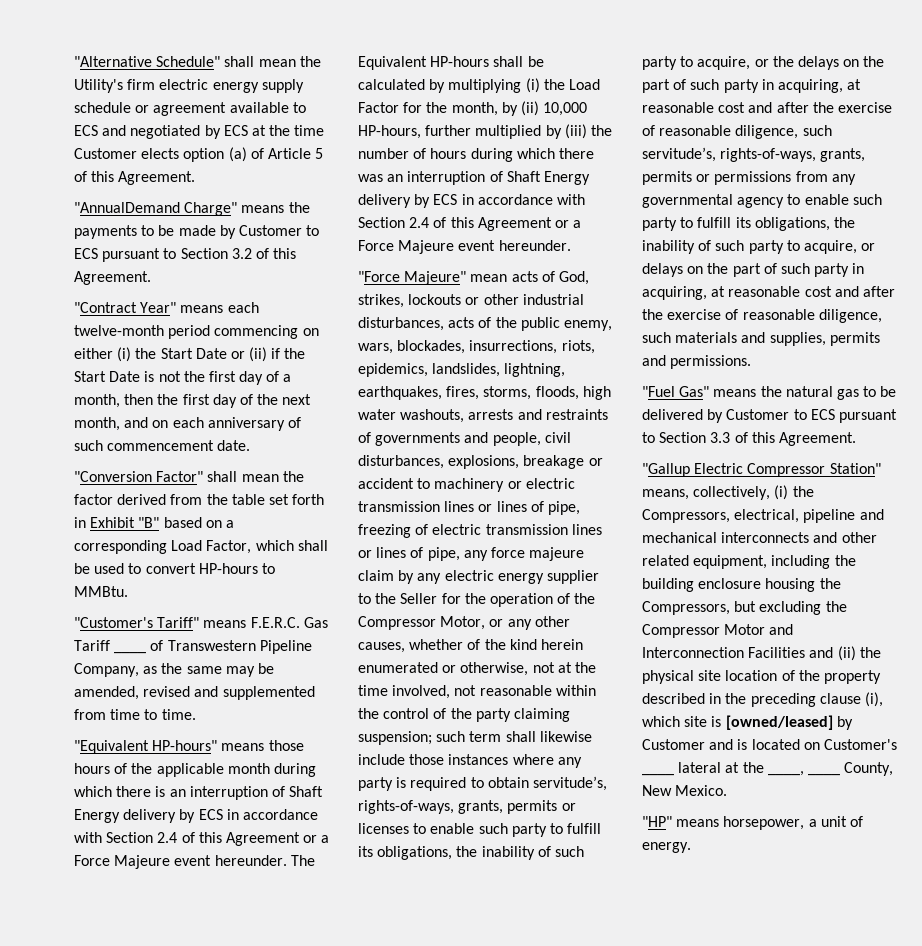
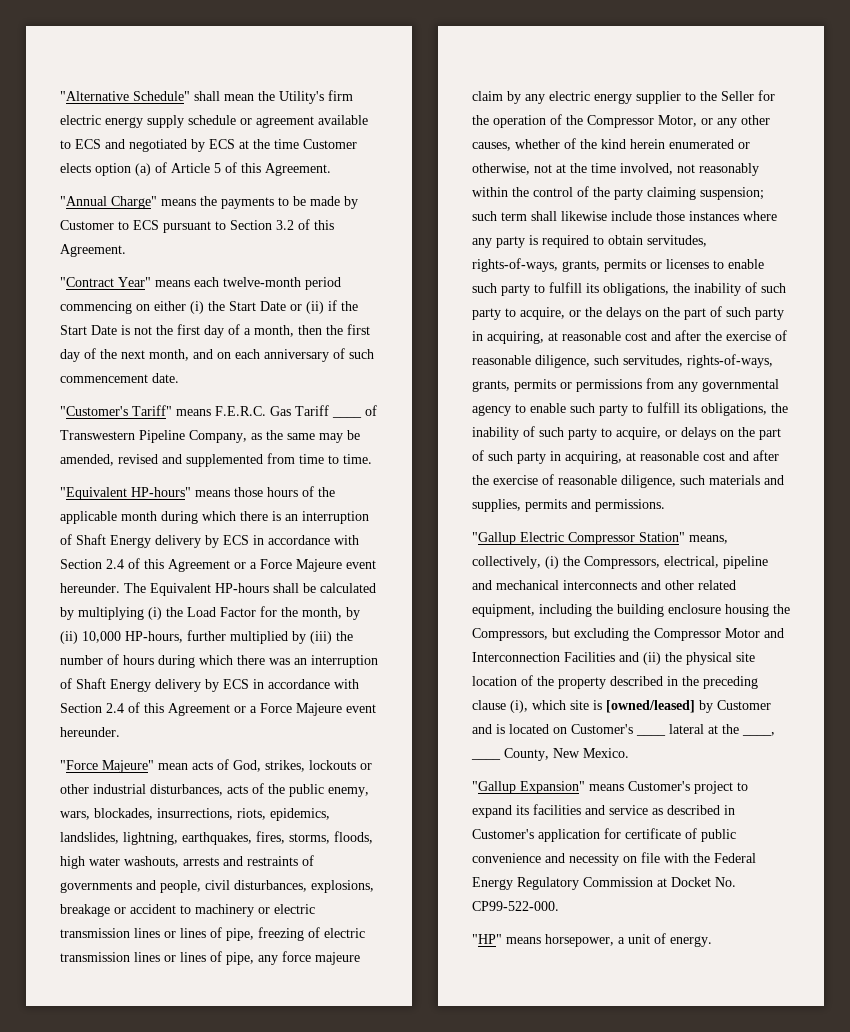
- "AnnualDemand Charge" means the payments to be made by Customer to ECS pursuant to Section 3.2 of this Agreement.
+ "Annual Charge" means the payments to be made by Customer to ECS pursuant to Section 3.2 of this Agreement.
- "Conversion Factor" shall mean the factor derived from the table set forth in Exhibit "B" based on a corresponding Load Factor, which shall be used to convert HP-hours to MMBtu.
- "Force Majeure" mean acts of God, strikes, lockouts or other industrial disturbances, acts of the public enemy, wars, blockades, insurrections, riots, epidemics, landslides, lightning, earthquakes, fires, storms, floods, high water washouts, arrests and restraints of governments and people, civil disturbances, explosions, breakage or accident to machinery or electric transmission lines or lines of pipe, freezing of electric transmission lines or lines of pipe, any force majeure claim by any electric energy supplier to the Seller for the operation of the Compressor Motor, or any other causes, whether of the kind herein enumerated or otherwise, not at the time involved, not reasonable within the control of the party claiming suspension;
+ "Force Majeure" mean acts of God, strikes, lockouts or other industrial disturbances, acts of the public enemy, wars, blockades, insurrections, riots, epidemics, landslides, lightning, earthquakes, fires, storms, floods, high water washouts, arrests and restraints of governments and people, civil disturbances, explosions, breakage or accident to machinery or electric transmission lines or lines of pipe, freezing of electric transmission lines or lines of pipe, any force majeure claim by any electric energy supplier to the Seller for the operation of the Compressor Motor, or any other causes, whether of the kind herein enumerated or otherwise, not at the time involved, not reasonably within the control of the party claiming suspension;
- such term shall likewise include those instances where any party is required to obtain servitude’s, rights-of-ways, grants, permits or licenses to enable such party to fulfill its obligations, the inability of such party to acquire, or the delays on the part of such party in acquiring, at reasonable cost and after the exercise of reasonable diligence, such servitude’s, rights-of-ways, grants, permits or permissions from any governmental agency to enable such party to fulfill its obligations, the inability of such party to acquire, or delays on the part of such party in acquiring, at reasonable cost and after the exercise of reasonable diligence, such materials and supplies, permits and permissions.
+ such term shall likewise include those instances where any party is required to obtain servitudes, rights-of-ways, grants, permits or licenses to enable such party to fulfill its obligations, the inability of such party to acquire, or the delays on the part of such party in acquiring, at reasonable cost and after the exercise of reasonable diligence, such servitudes, rights-of-ways, grants, permits or permissions from any governmental agency to enable such party to fulfill its obligations, the inability of such party to acquire, or delays on the part of such party in acquiring, at reasonable cost and after the exercise of reasonable diligence, such materials and supplies, permits and permissions.
- "Fuel Gas" means the natural gas to be delivered by Customer to ECS pursuant to Section 3.3 of this Agreement.
+ "Gallup Expansion" means Customer's project to expand its facilities and service as described in Customer's application for certificate of public convenience and necessity on file with the Federal Energy Regulatory Commission at Docket No. CP99-522-000.

